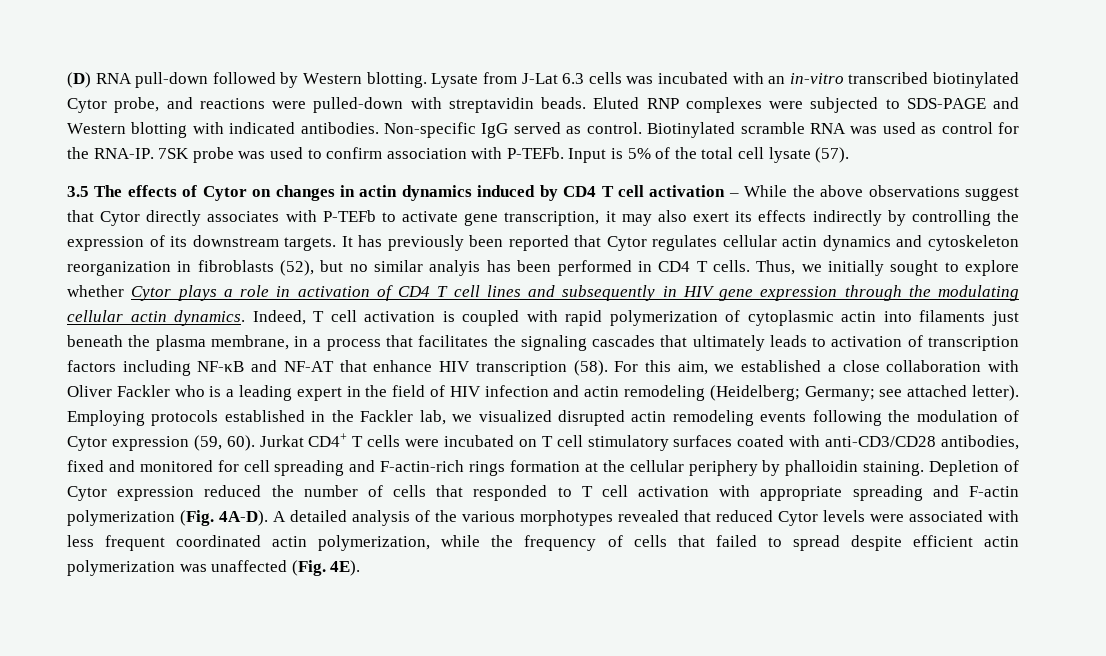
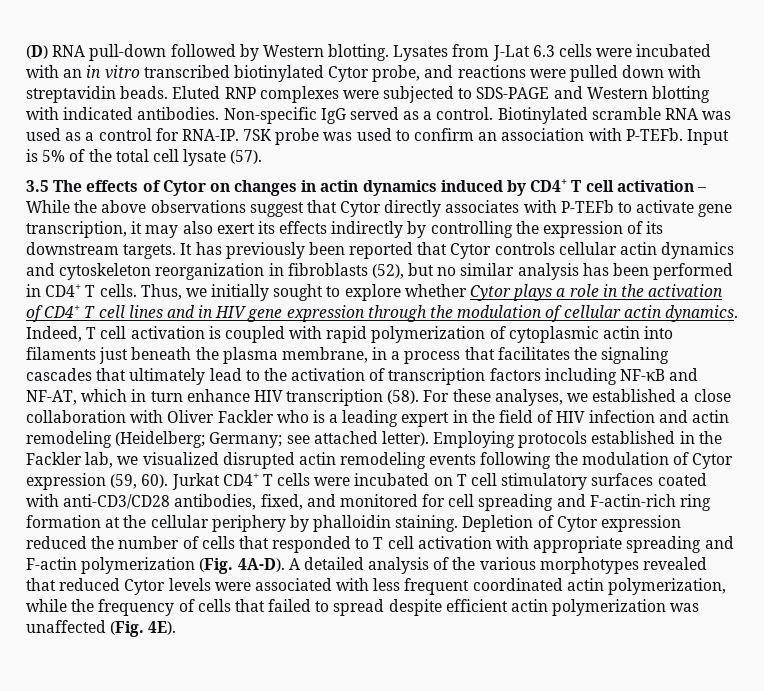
- Lysate from J-Lat 6.3 cells was incubated with an in-vitro transcribed biotinylated Cytor probe, and reactions were pulled-down with streptavidin beads.
+ Lysates from J-Lat 6.3 cells were incubated with an in vitro transcribed biotinylated Cytor probe, and reactions were pulled down with streptavidin beads.
- Non-specific IgG served as control.
+ Non-specific IgG served as a control.
- Biotinylated scramble RNA was used as control for the RNA-IP.
+ Biotinylated scramble RNA was used as a control for RNA-IP.
- 7SK probe was used to confirm association with P-TEFb.
+ 7SK probe was used to confirm an association with P-TEFb.
- 3.5 The effects of Cytor on changes in actin dynamics induced by CD4 T cell activation – While the above observations suggest that Cytor directly associates with P-TEFb to activate gene transcription, it may also exert its effects indirectly by controlling the expression of its downstream targets.
+ 3.5 The effects of Cytor on changes in actin dynamics induced by CD4+ T cell activation – While the above observations suggest that Cytor directly associates with P-TEFb to activate gene transcription, it may also exert its effects indirectly by controlling the expression of its downstream targets.
- It has previously been reported that Cytor regulates cellular actin dynamics and cytoskeleton reorganization in fibroblasts (52), but no similar analyis has been performed in CD4 T cells.
+ It has previously been reported that Cytor controls cellular actin dynamics and cytoskeleton reorganization in fibroblasts (52), but no similar analysis has been performed in CD4+ T cells.
- Thus, we initially sought to explore whether Cytor plays a role in activation of CD4 T cell lines and subsequently in HIV gene expression through the modulating cellular actin dynamics.
+ Thus, we initially sought to explore whether Cytor plays a role in the activation of CD4+ T cell lines and in HIV gene expression through the modulation of cellular actin dynamics.
- Indeed, T cell activation is coupled with rapid polymerization of cytoplasmic actin into filaments just beneath the plasma membrane, in a process that facilitates the signaling cascades that ultimately leads to activation of transcription factors including NF-κB and NF-AT that enhance HIV transcription (58).
+ Indeed, T cell activation is coupled with rapid polymerization of cytoplasmic actin into filaments just beneath the plasma membrane, in a process that facilitates the signaling cascades that ultimately lead to the activation of transcription factors including NF-κB and NF-AT, which in turn enhance HIV transcription (58).
- For this aim, we established a close collaboration with Oliver Fackler who is a leading expert in the field of HIV infection and actin remodeling (Heidelberg; Germany; see attached letter).
+ For these analyses, we established a close collaboration with Oliver Fackler who is a leading expert in the field of HIV infection and actin remodeling (Heidelberg; Germany; see attached letter).
- Jurkat CD4+ T cells were incubated on T cell stimulatory surfaces coated with anti-CD3/CD28 antibodies, fixed and monitored for cell spreading and F-actin-rich rings formation at the cellular periphery by phalloidin staining.
+ Jurkat CD4+ T cells were incubated on T cell stimulatory surfaces coated with anti-CD3/CD28 antibodies, fixed, and monitored for cell spreading and F-actin-rich ring formation at the cellular periphery by phalloidin staining.

